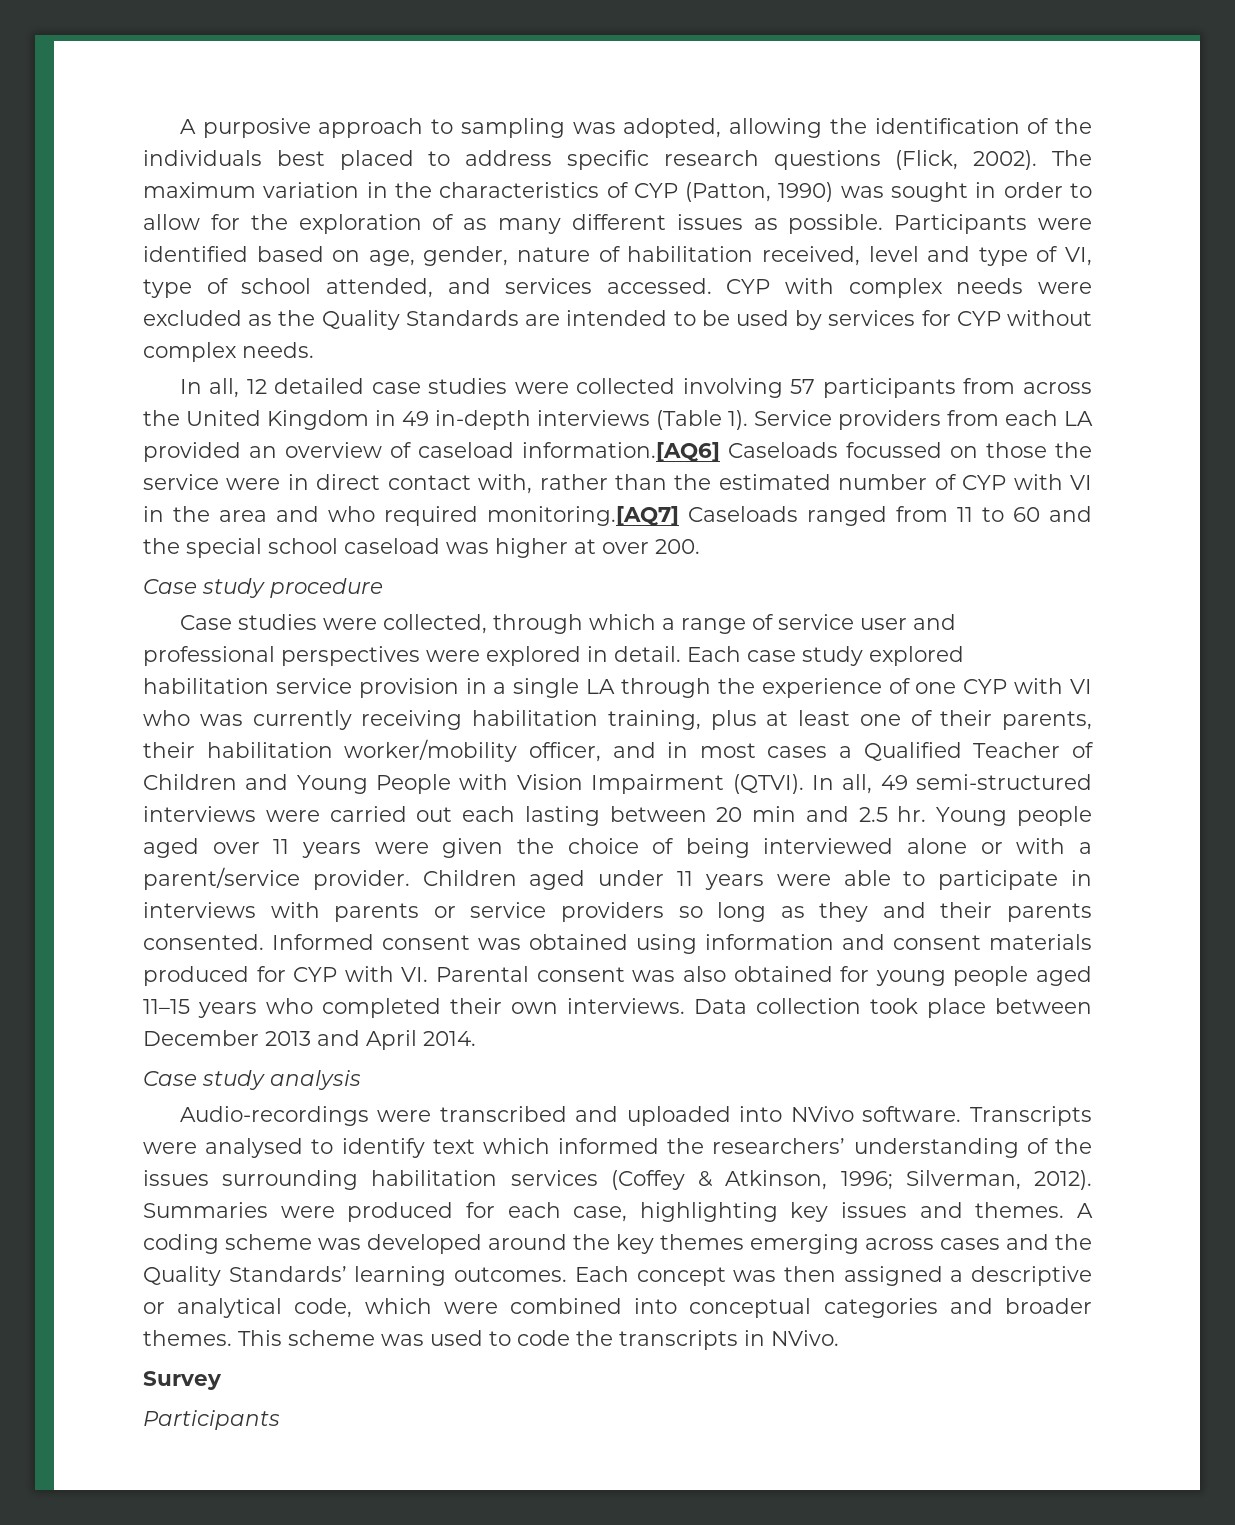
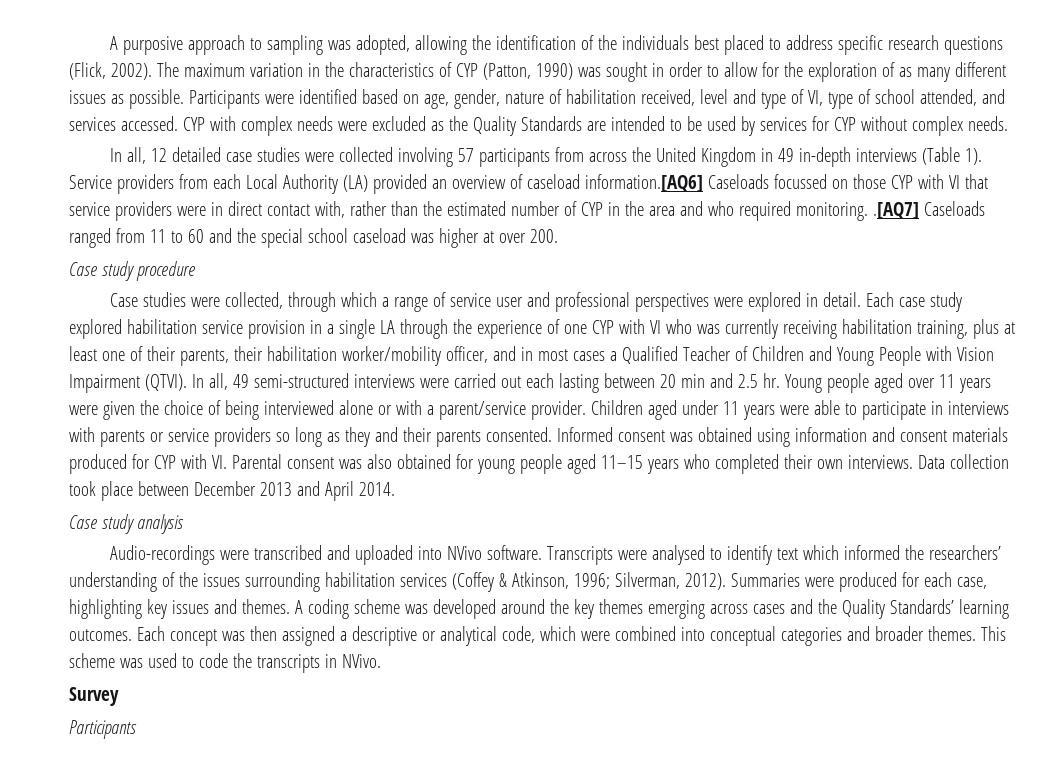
- Service providers from each LA provided an overview of caseload information.[AQ6] Caseloads focussed on those the service were in direct contact with, rather than the estimated number of CYP with VI in the area and who required monitoring.[AQ7] Caseloads ranged from 11 to 60 and the special school caseload was higher at over 200.
+ Service providers from each Local Authority (LA) provided an overview of caseload information.[AQ6] Caseloads focussed on those CYP with VI that service providers were in direct contact with, rather than the estimated number of CYP in the area and who required monitoring. .[AQ7] Caseloads ranged from 11 to 60 and the special school caseload was higher at over 200.

